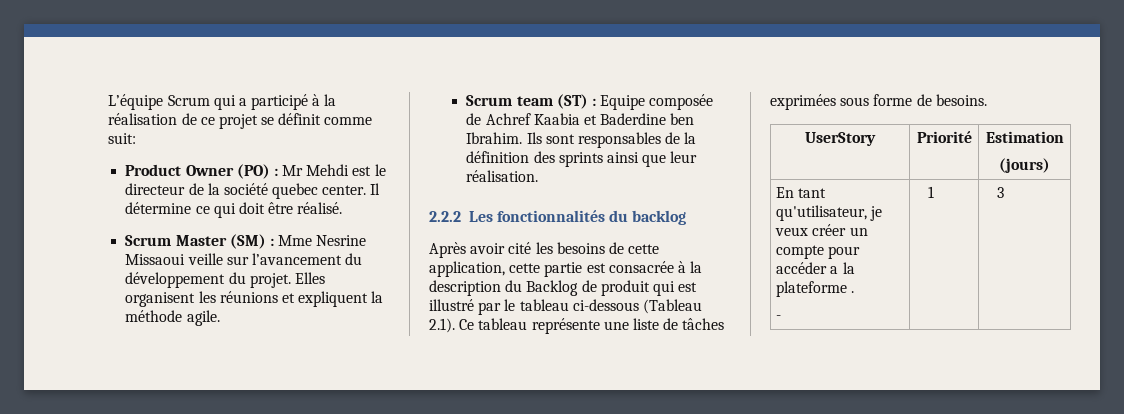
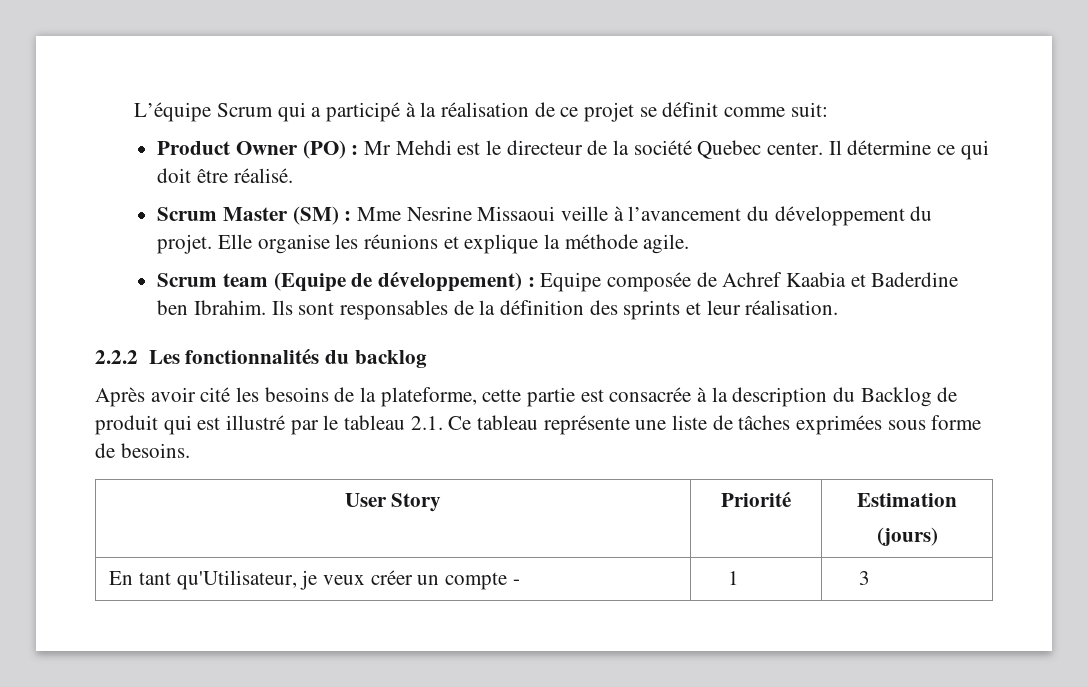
- Product Owner (PO) : Mr Mehdi est le directeur de la société quebec center.
+ Product Owner (PO) : Mr Mehdi est le directeur de la société Quebec center.
- Scrum Master (SM) : Mme Nesrine Missaoui veille sur l’avancement du développement du projet.
+ Scrum Master (SM) : Mme Nesrine Missaoui veille à l’avancement du développement du projet.
- Elles organisent les réunions et expliquent la méthode agile.
+ Elle organise les réunions et explique la méthode agile.
- Scrum team (ST) : Equipe composée de Achref Kaabia et Baderdine ben Ibrahim.
+ Scrum team (Equipe de développement) : Equipe composée de Achref Kaabia et Baderdine ben Ibrahim.
- Ils sont responsables de la définition des sprints ainsi que leur réalisation.
+ Ils sont responsables de la définition des sprints et leur réalisation.
- Après avoir cité les besoins de cette application, cette partie est consacrée à la description du Backlog de produit qui est illustré par le tableau ci-dessous (Tableau 2.1). Ce tableau représente une liste de tâches exprimées sous forme de besoins.
+ Après avoir cité les besoins de la plateforme, cette partie est consacrée à la description du Backlog de produit qui est illustré par le tableau 2.1. Ce tableau représente une liste de tâches exprimées sous forme de besoins.
- UserStory | Priorité | Estimation
+ User Story | Priorité | Estimation
- En tant qu'utilisateur, je veux créer un compte pour accéder a la plateforme .
- - | 1 | 3
+ En tant qu'Utilisateur, je veux créer un compte - | 1 | 3

